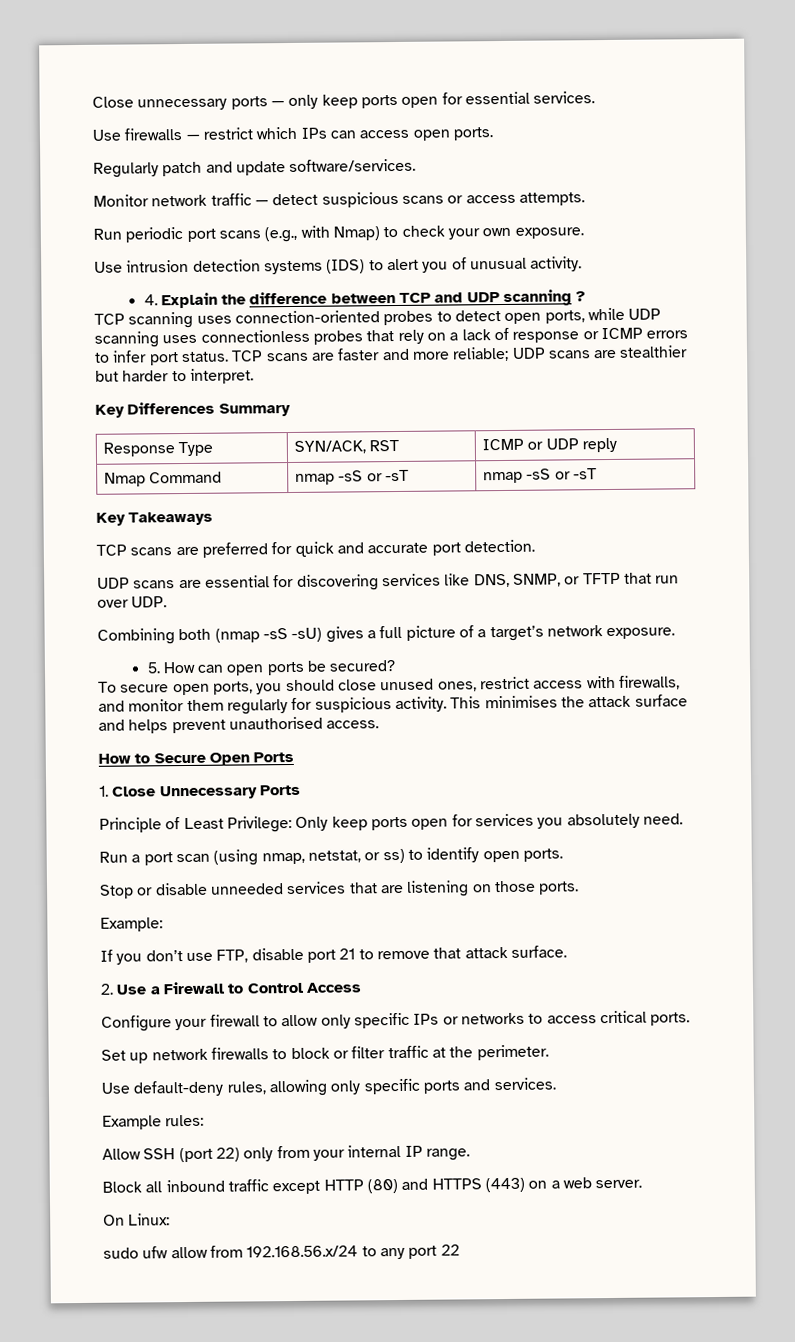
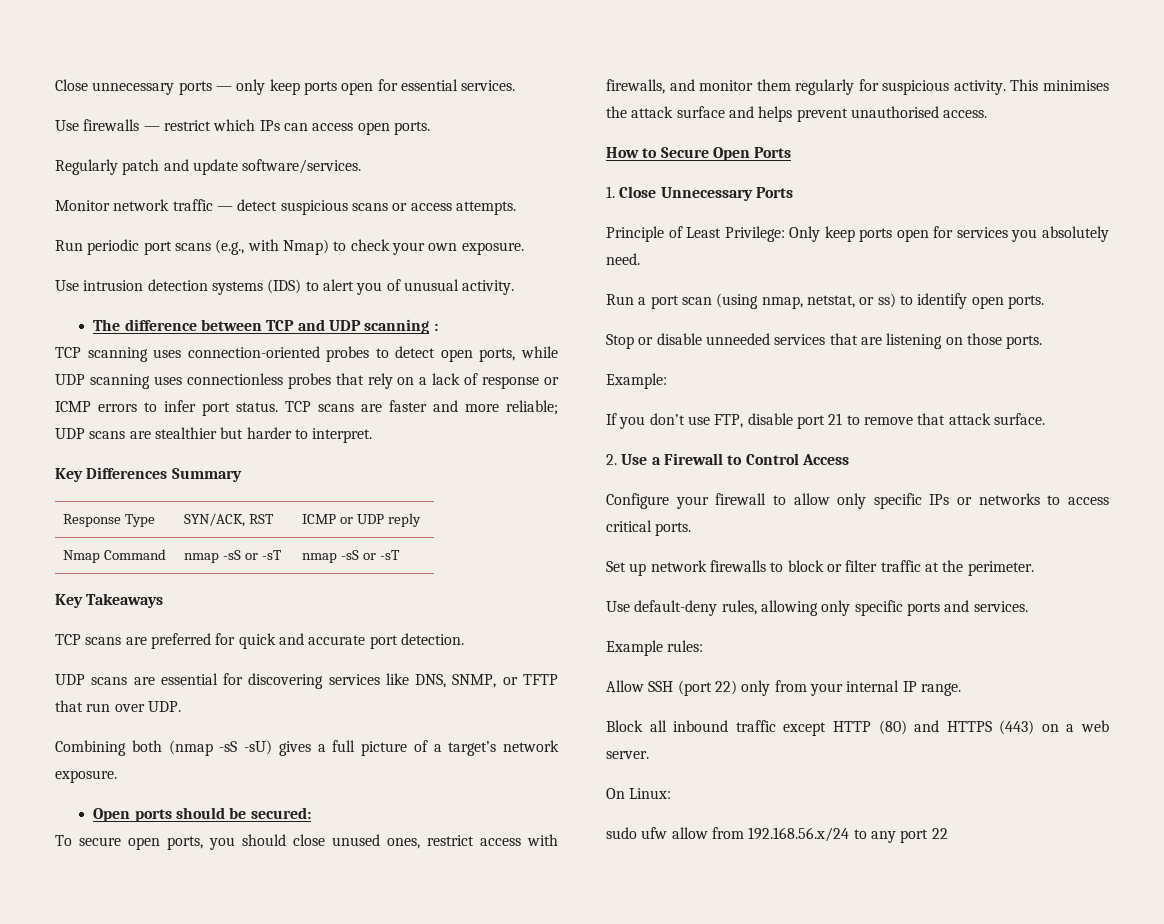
- 4. Explain the difference between TCP and UDP scanning ?
+ The difference between TCP and UDP scanning :
- 5. How can open ports be secured?
+ Open ports should be secured:

